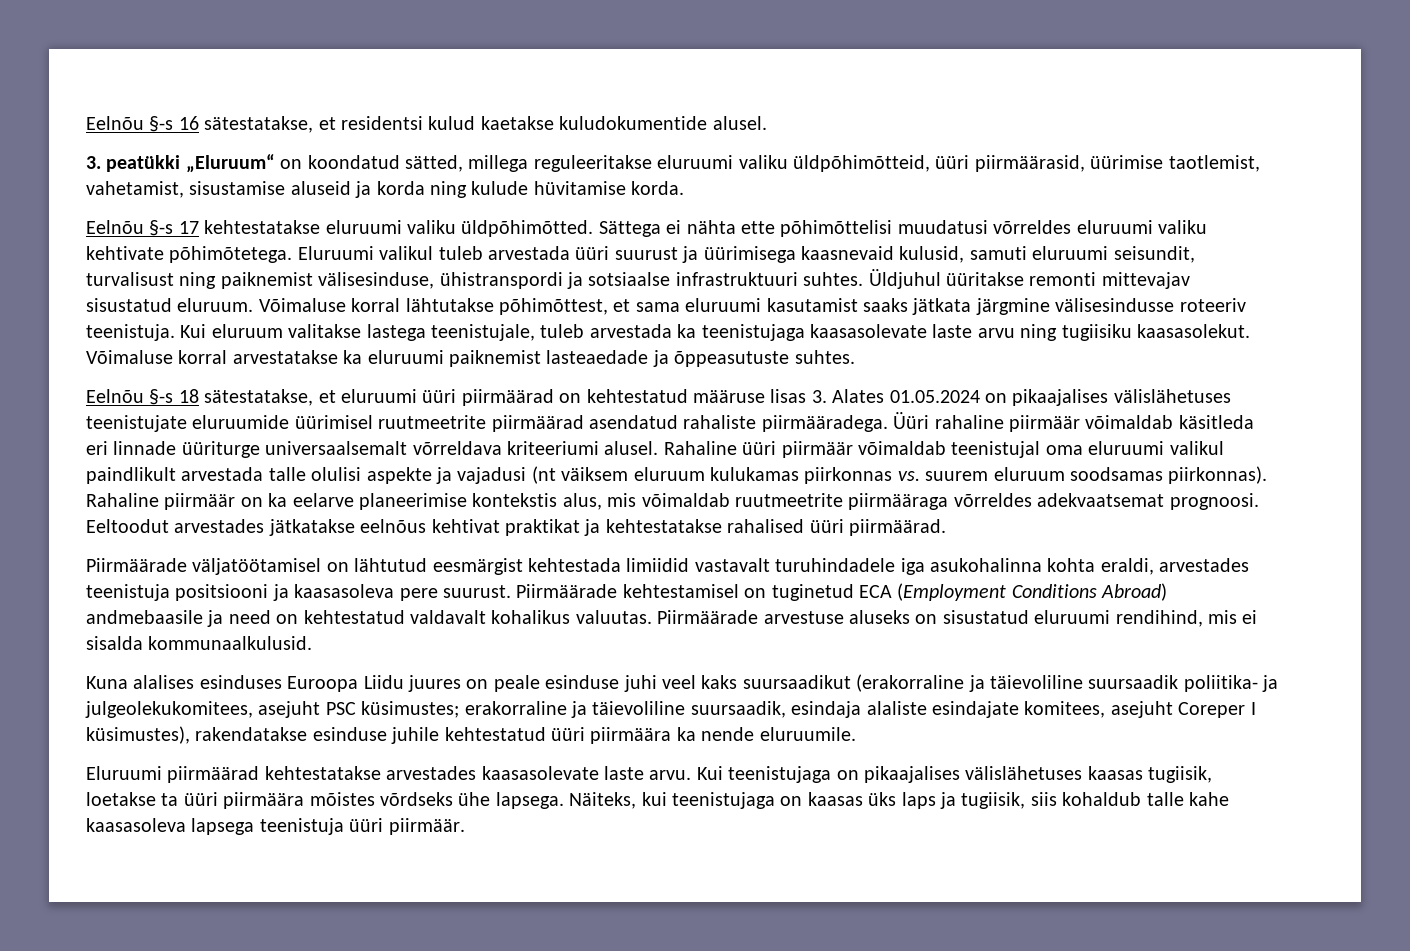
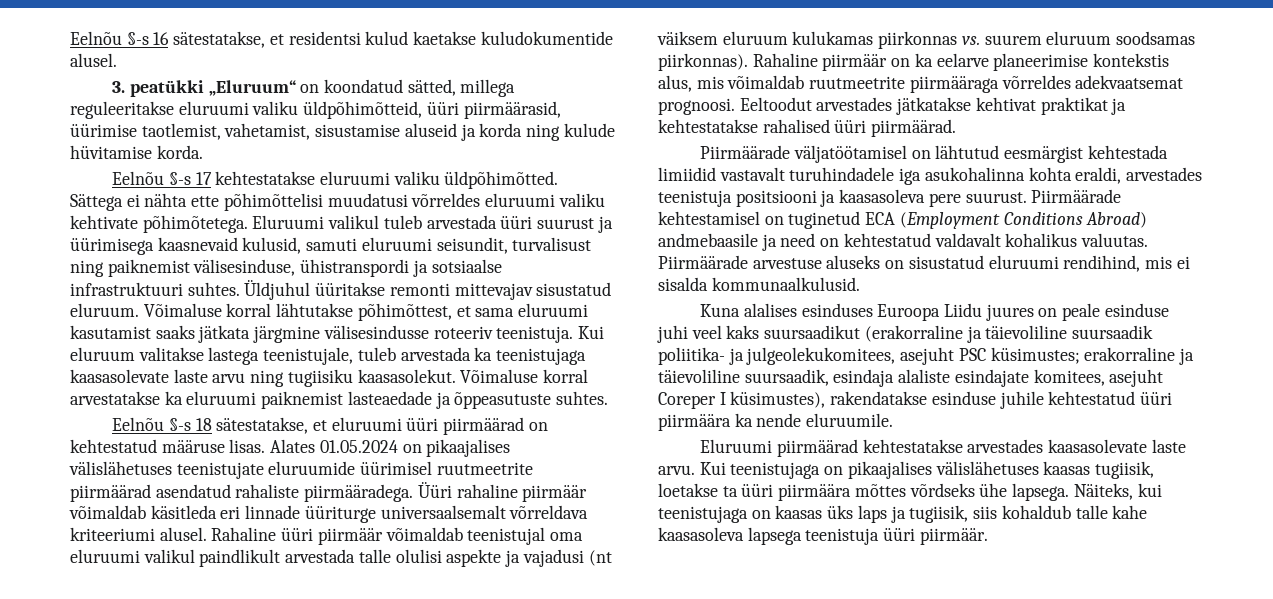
- Eelnõu §-s 18 sätestatakse, et eluruumi üüri piirmäärad on kehtestatud määruse lisas 3. Alates 01.05.2024 on pikaajalises välislähetuses teenistujate eluruumide üürimisel ruutmeetrite piirmäärad asendatud rahaliste piirmääradega.
+ Eelnõu §-s 18 sätestatakse, et eluruumi üüri piirmäärad on kehtestatud määruse lisas. Alates 01.05.2024 on pikaajalises välislähetuses teenistujate eluruumide üürimisel ruutmeetrite piirmäärad asendatud rahaliste piirmääradega.
- Eeltoodut arvestades jätkatakse eelnõus kehtivat praktikat ja kehtestatakse rahalised üüri piirmäärad.
+ Eeltoodut arvestades jätkatakse kehtivat praktikat ja kehtestatakse rahalised üüri piirmäärad.
- Kui teenistujaga on pikaajalises välislähetuses kaasas tugiisik, loetakse ta üüri piirmäära mõistes võrdseks ühe lapsega.
+ Kui teenistujaga on pikaajalises välislähetuses kaasas tugiisik, loetakse ta üüri piirmäära mõttes võrdseks ühe lapsega.

